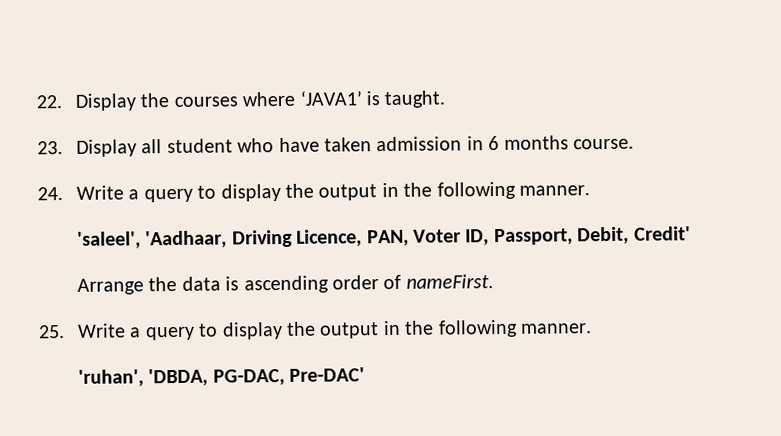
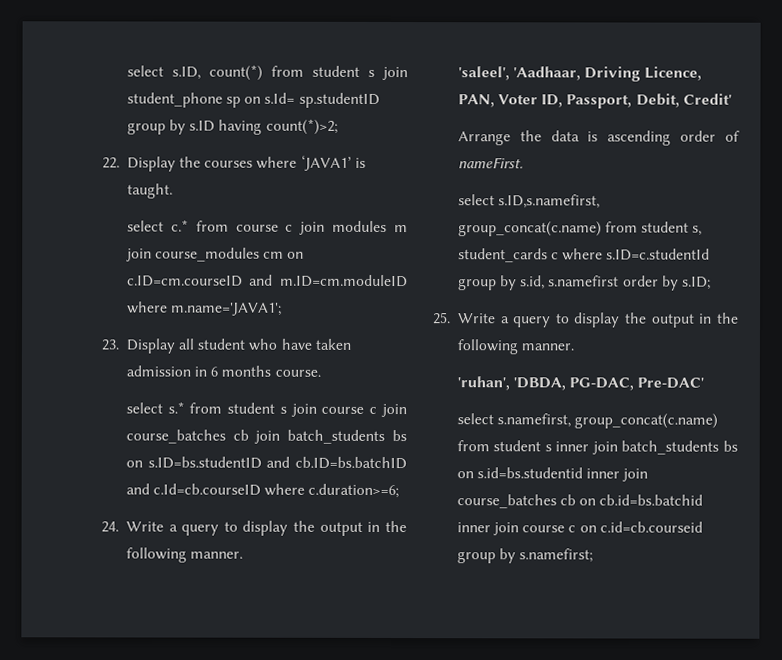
+ select s.ID, count(*) from student s join student_phone sp on s.Id= sp.studentID group by s.ID having count(*)>2;
+ select c.* from course c join modules m join course_modules cm on c.ID=cm.courseID and m.ID=cm.moduleID where m.name='JAVA1';
+ select s.* from student s join course c join course_batches cb join batch_students bs on s.ID=bs.studentID and cb.ID=bs.batchID and c.Id=cb.courseID where c.duration>=6;
+ select s.ID,s.namefirst, group_concat(c.name) from student s, student_cards c where s.ID=c.studentId group by s.id, s.namefirst order by s.ID;
+ select s.namefirst, group_concat(c.name) from student s inner join batch_students bs on s.id=bs.studentid inner join course_batches cb on cb.id=bs.batchid inner join course c on c.id=cb.courseid group by s.namefirst;

